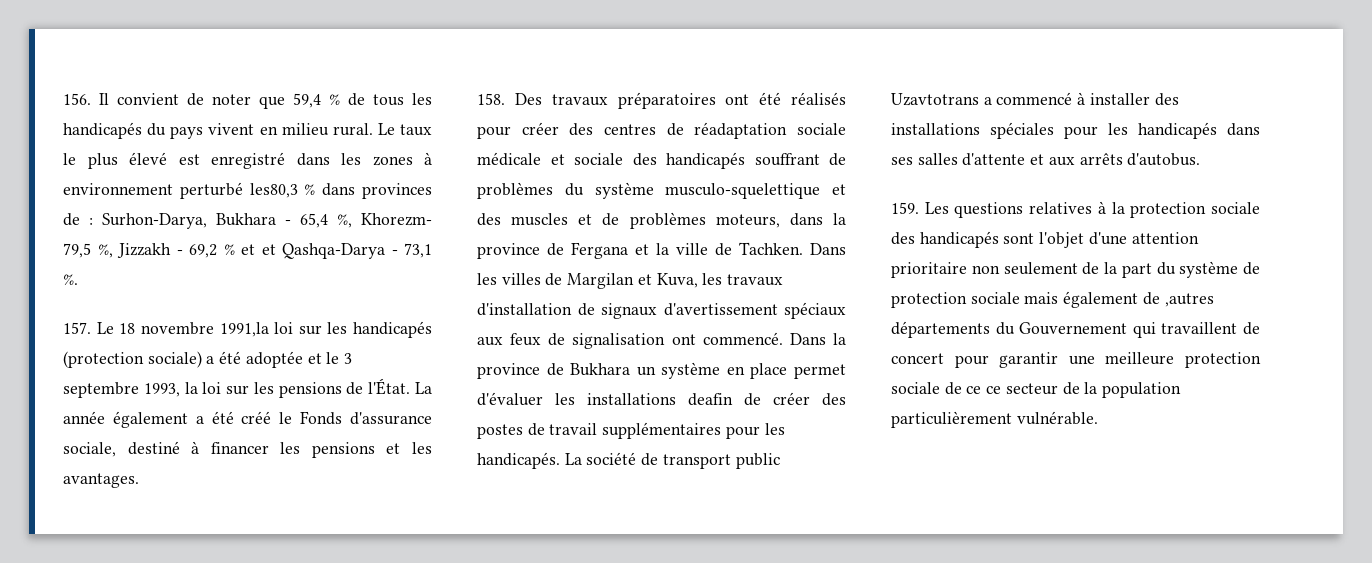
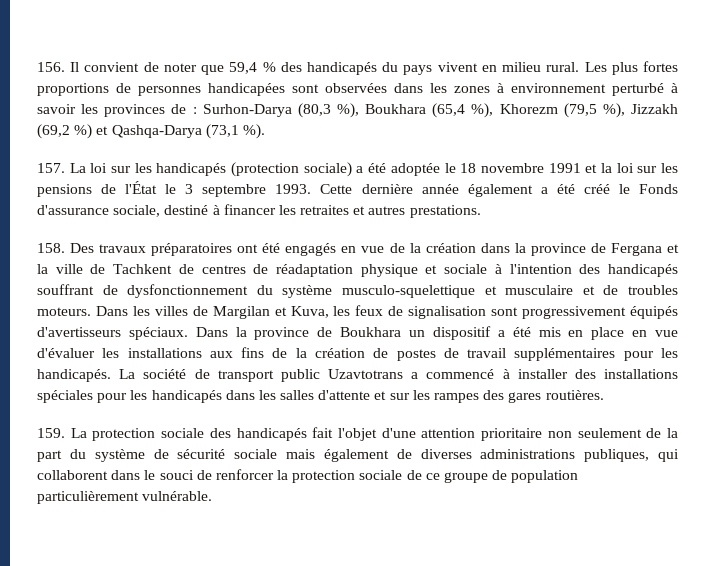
- 156. Il convient de noter que 59,4 % de tous les handicapés du pays vivent en milieu rural.
+ 156. Il convient de noter que 59,4 % des handicapés du pays vivent en milieu rural.
- Le taux le plus élevé est enregistré dans les zones à environnement perturbé les80,3 % dans provinces de : Surhon-Darya, Bukhara - 65,4 %, Khorezm- 79,5 %, Jizzakh - 69,2 % et et Qashqa-Darya - 73,1 %.
- 157. Le 18 novembre 1991,la loi sur les handicapés (protection sociale) a été adoptée et le 3 septembre 1993, la loi sur les pensions de l'État. La année également a été créé le Fonds d'assurance sociale, destiné à financer les pensions et les avantages.
+ Les plus fortes proportions de personnes handicapées sont observées dans les zones à environnement perturbé à savoir les provinces de : Surhon-Darya (80,3 %), Boukhara (65,4 %), Khorezm (79,5 %), Jizzakh (69,2 %) et Qashqa-Darya (73,1 %).
+ 157. La loi sur les handicapés (protection sociale) a été adoptée le 18 novembre 1991 et la loi sur les pensions de l'État le 3 septembre 1993. Cette dernière année également a été créé le Fonds d'assurance sociale, destiné à financer les retraites et autres prestations.
- 158. Des travaux préparatoires ont été réalisés pour créer des centres de réadaptation sociale médicale et sociale des handicapés souffrant de problèmes du système musculo-squelettique et des muscles et de problèmes moteurs, dans la province de Fergana et la ville de Tachken.
+ 158. Des travaux préparatoires ont été engagés en vue de la création dans la province de Fergana et la ville de Tachkent de centres de réadaptation physique et sociale à l'intention des handicapés souffrant de dysfonctionnement du système musculo-squelettique et musculaire et de troubles moteurs.
- Dans les villes de Margilan et Kuva, les travaux d'installation de signaux d'avertissement spéciaux aux feux de signalisation ont commencé. Dans la province de Bukhara un système en place permet d'évaluer les installations deafin de créer des postes de travail supplémentaires pour les handicapés.
+ Dans les villes de Margilan et Kuva, les feux de signalisation sont progressivement équipés d'avertisseurs spéciaux. Dans la province de Boukhara un dispositif a été mis en place en vue d'évaluer les installations aux fins de la création de postes de travail supplémentaires pour les handicapés.
- La société de transport public Uzavtotrans a commencé à installer des installations spéciales pour les handicapés dans ses salles d'attente et aux arrêts d'autobus.
- 159. Les questions relatives à la protection sociale des handicapés sont l'objet d'une attention prioritaire non seulement de la part du système de protection sociale mais également de ,autres départements du Gouvernement qui travaillent de concert pour garantir une meilleure protection sociale de ce ce secteur de la population particulièrement vulnérable.
+ La société de transport public Uzavtotrans a commencé à installer des installations spéciales pour les handicapés dans les salles d'attente et sur les rampes des gares routières.
+ 159. La protection sociale des handicapés fait l'objet d'une attention prioritaire non seulement de la part du système de sécurité sociale mais également de diverses administrations publiques, qui collaborent dans le souci de renforcer la protection sociale de ce groupe de population particulièrement vulnérable.

